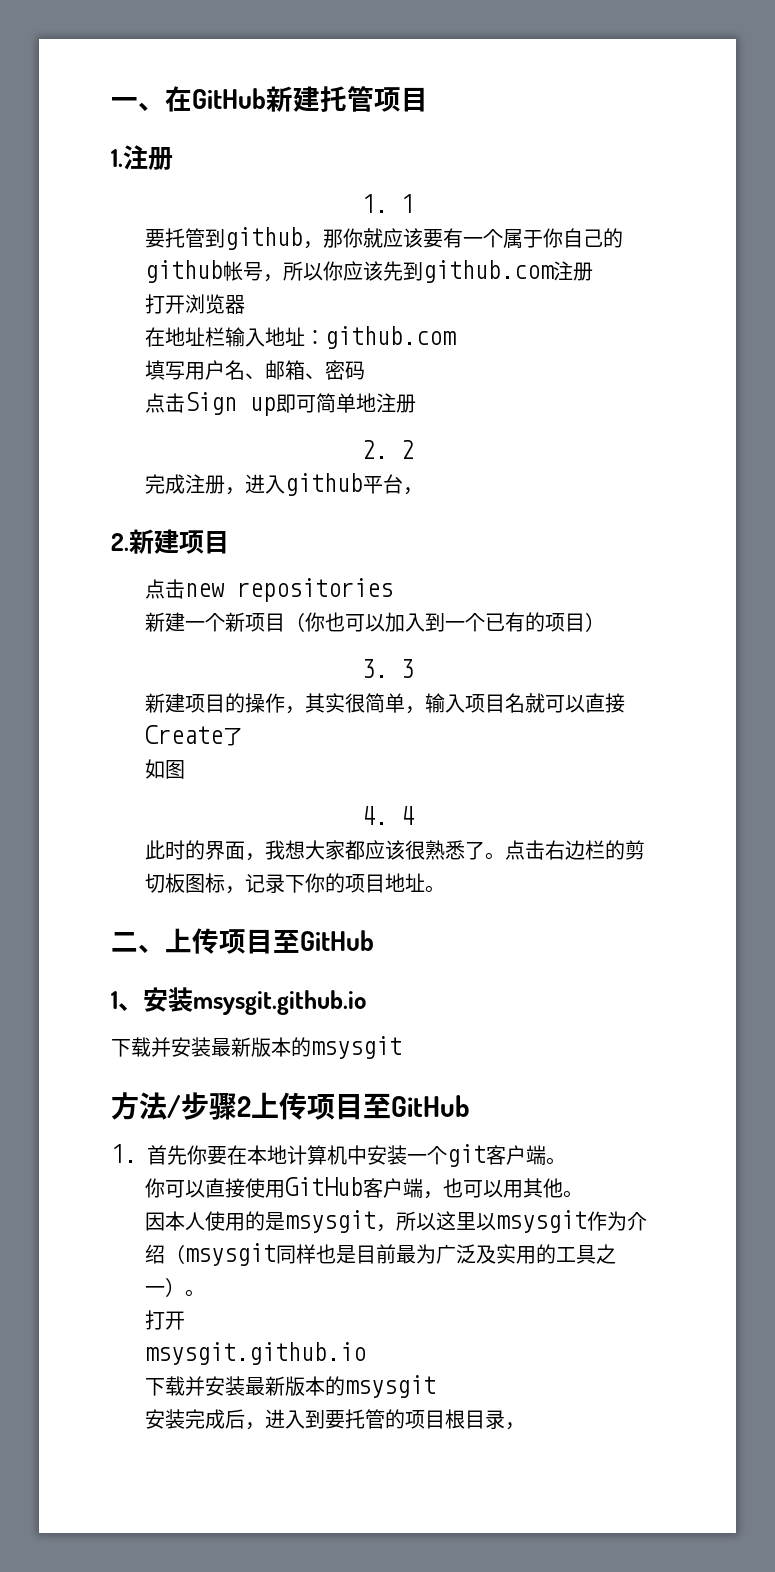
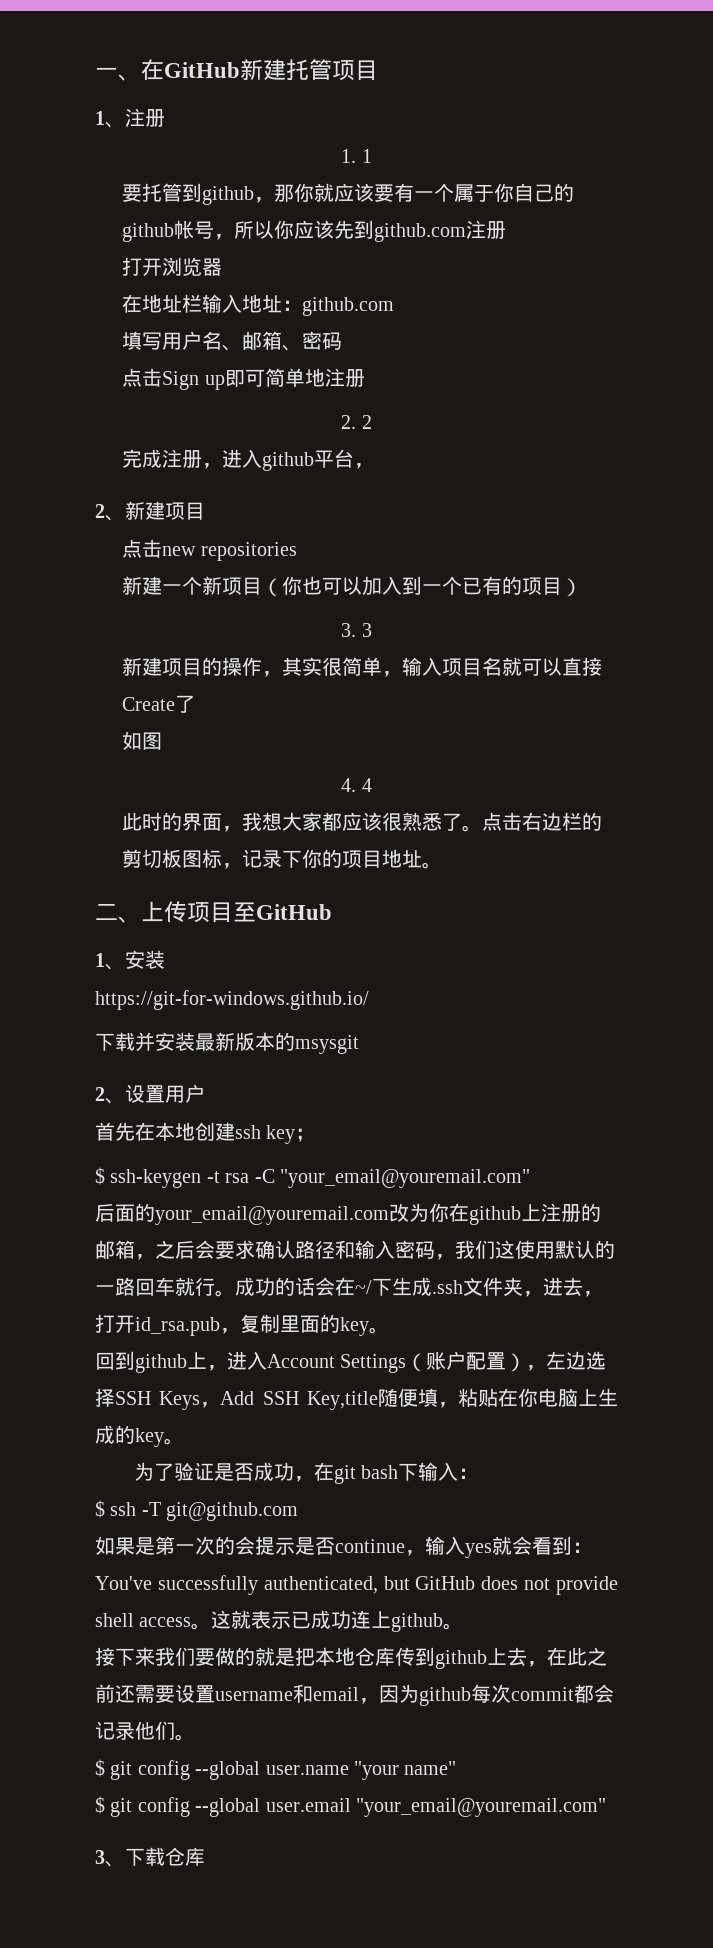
- 1.注册
+ 1、注册
- 2.新建项目
+ 2、新建项目
- 1、安装msysgit.github.io
+ 1、安装
+ https://git-for-windows.github.io/
  下载并安装最新版本的msysgit
- 方法/步骤2上传项目至GitHub
- 1.首先你要在本地计算机中安装一个git客户端。
- 你可以直接使用GitHub客户端，也可以用其他。
- 因本人使用的是msysgit，所以这里以msysgit作为介绍（msysgit同样也是目前最为广泛及实用的工具之一）。
- 打开
- msysgit.github.io
- 下载并安装最新版本的msysgit
- 安装完成后，进入到要托管的项目根目录，
+ 2、设置用户
+ 首先在本地创建ssh key；
+ $ ssh-keygen -t rsa -C "your_email@youremail.com"
+ 后面的your_email@youremail.com改为你在github上注册的邮箱，之后会要求确认路径和输入密码，我们这使用默认的一路回车就行。成功的话会在~/下生成.ssh文件夹，进去，打开id_rsa.pub，复制里面的key。
+ 回到github上，进入Account Settings（账户配置），左边选择SSH Keys，Add SSH Key,title随便填，粘贴在你电脑上生成的key。
+ 为了验证是否成功，在git bash下输入：
+ $ ssh -T git@github.com
+ 如果是第一次的会提示是否continue，输入yes就会看到：You've successfully authenticated, but GitHub does not provide shell access。这就表示已成功连上github。
+ 接下来我们要做的就是把本地仓库传到github上去，在此之前还需要设置username和email，因为github每次commit都会记录他们。
+ $ git config --global user.name "your name"
+ $ git config --global user.email "your_email@youremail.com"
+ 3、下载仓库

